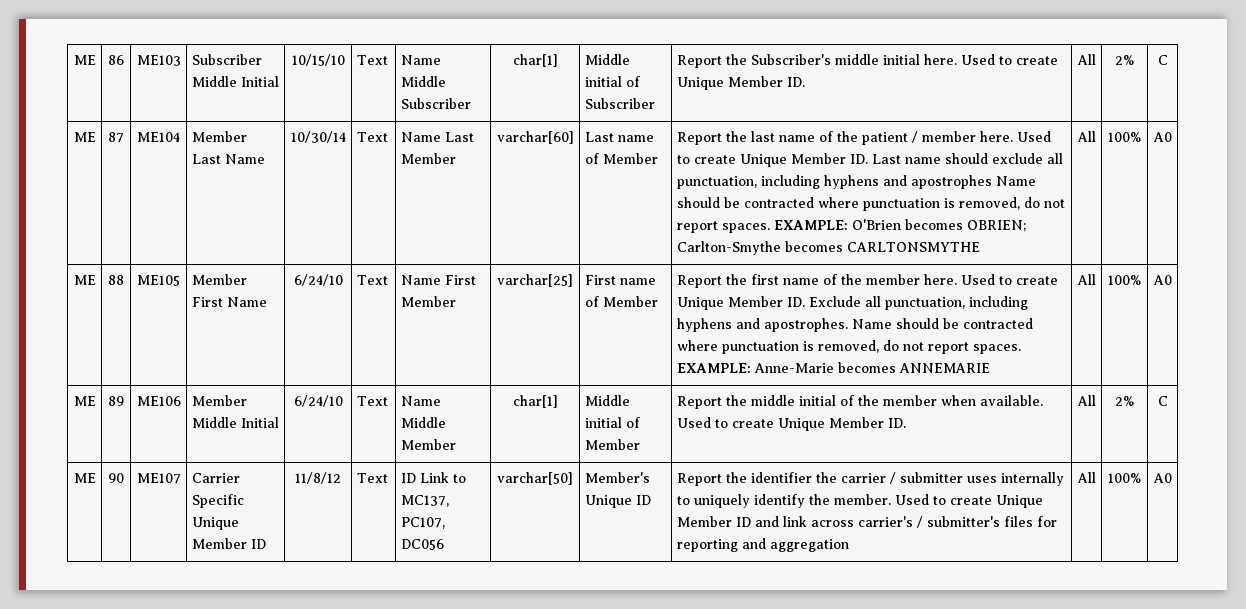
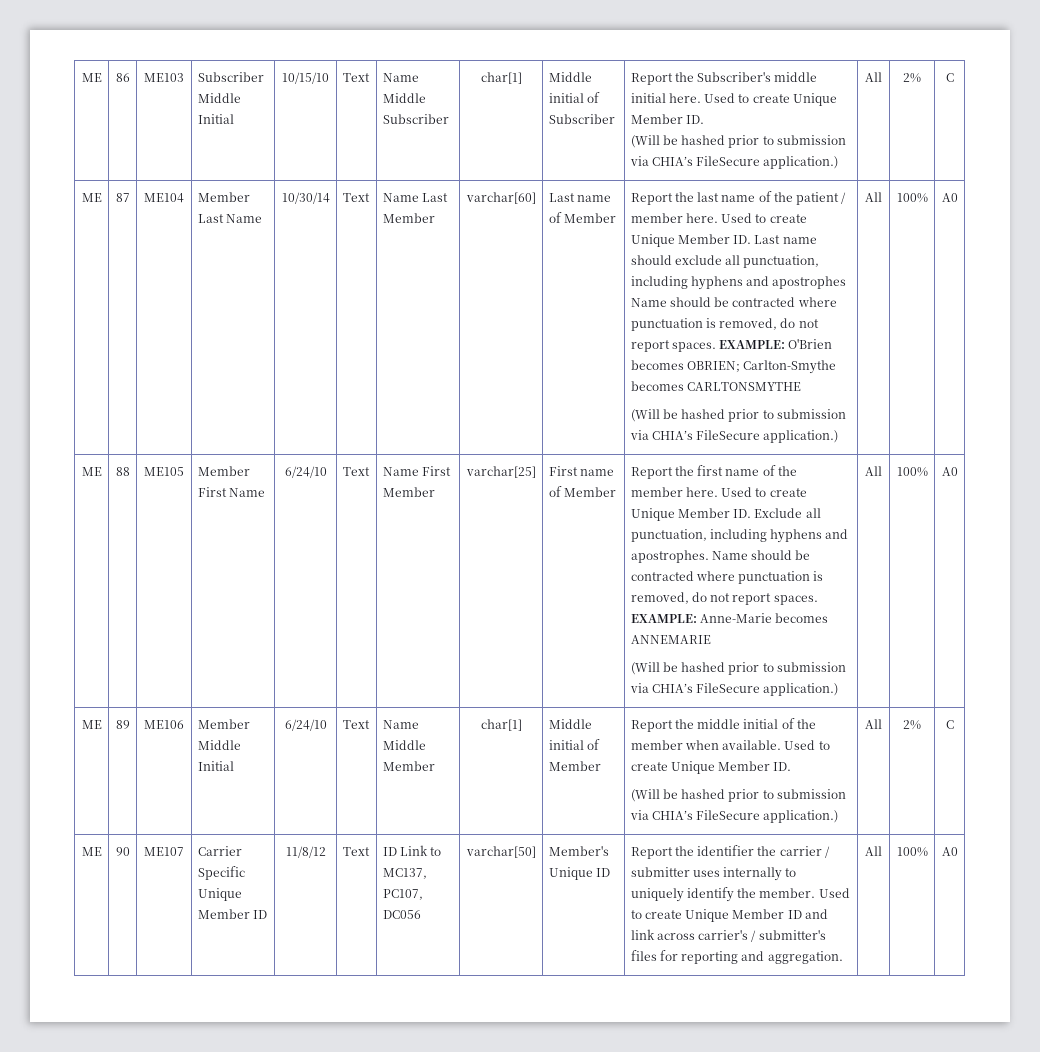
  Report the Subscriber's middle initial here. Used to create Unique Member ID.
+ (Will be hashed prior to submission via CHIA’s FileSecure application.)
  EXAMPLE: O'Brien becomes OBRIEN; Carlton-Smythe becomes CARLTONSMYTHE
+ (Will be hashed prior to submission via CHIA’s FileSecure application.)
  EXAMPLE: Anne-Marie becomes ANNEMARIE
+ (Will be hashed prior to submission via CHIA’s FileSecure application.)
  Report the middle initial of the member when available. Used to create Unique Member ID.
+ (Will be hashed prior to submission via CHIA’s FileSecure application.)
- Used to create Unique Member ID and link across carrier's / submitter's files for reporting and aggregation
+ Used to create Unique Member ID and link across carrier's / submitter's files for reporting and aggregation.

